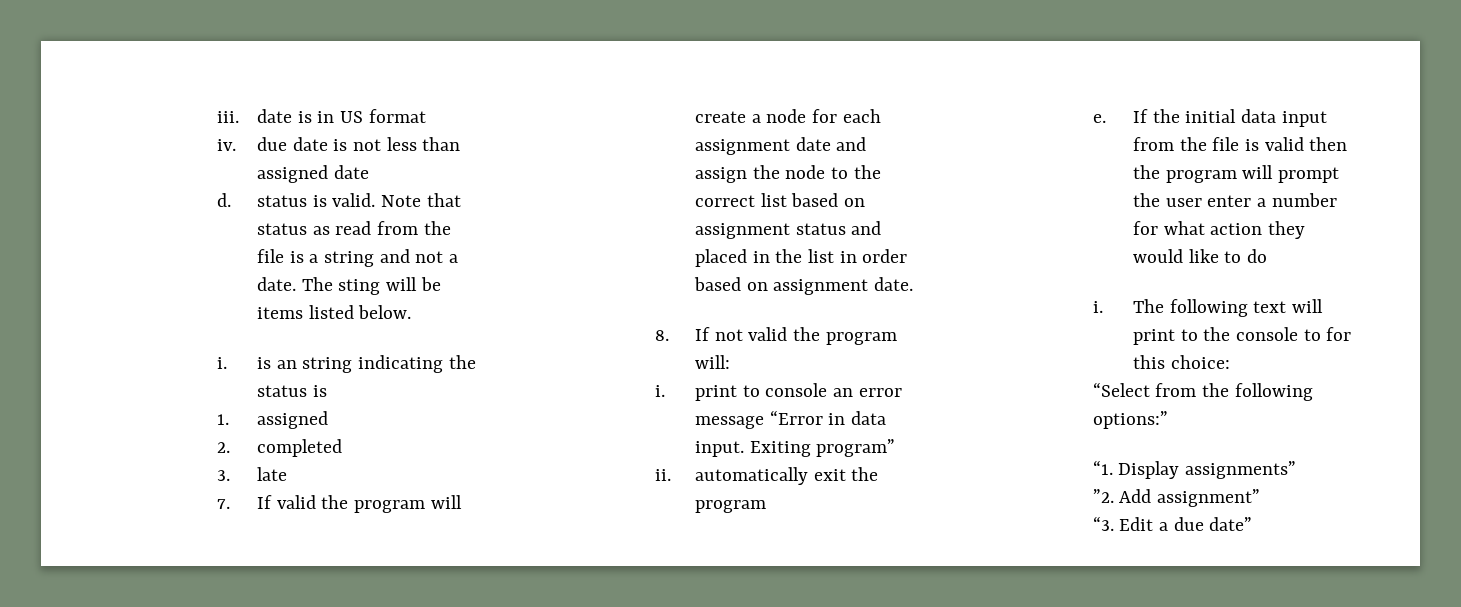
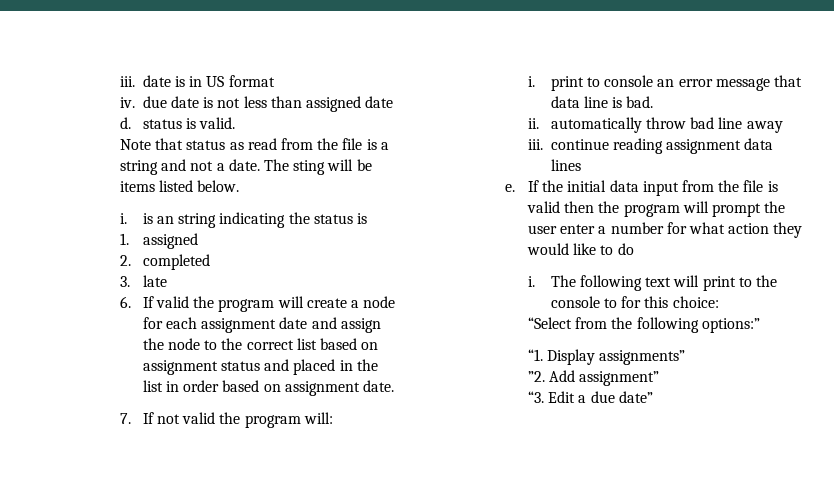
- d. status is valid. Note that status as read from the file is a string and not a date.
+ d. status is valid.
+ Note that status as read from the file is a string and not a date.
- 7. If valid the program will create a node for each assignment date and assign the node to the correct list based on assignment status and placed in the list in order based on assignment date.
+ 6. If valid the program will create a node for each assignment date and assign the node to the correct list based on assignment status and placed in the list in order based on assignment date.
- 8. If not valid the program will:
+ 7. If not valid the program will:
- i. print to console an error message “Error in data input. Exiting program”
- ii. automatically exit the program
+ i. print to console an error message that data line is bad.
+ ii. automatically throw bad line away
+ iii. continue reading assignment data lines

